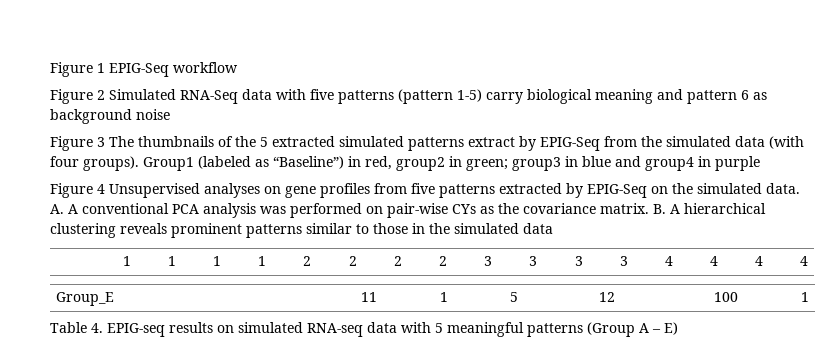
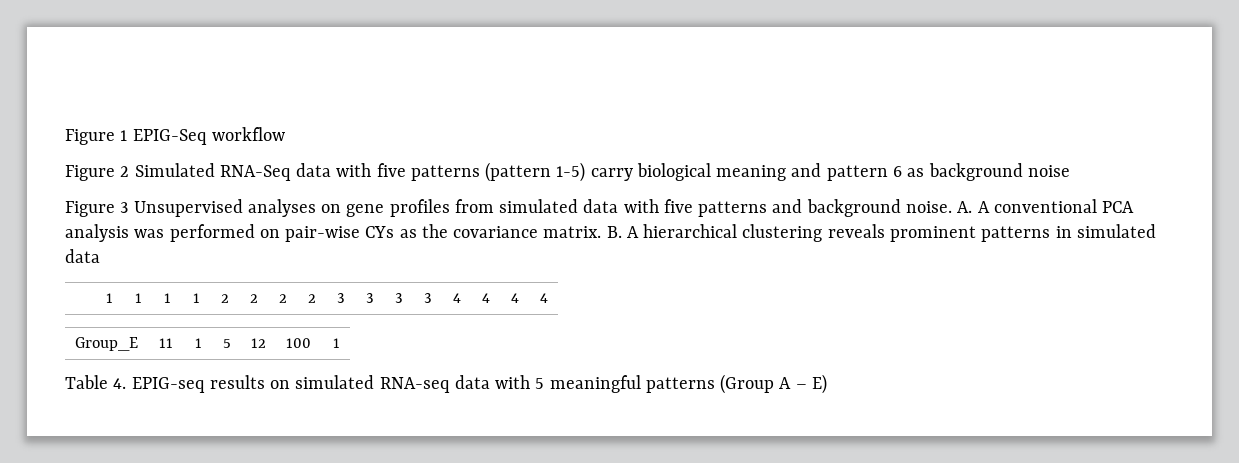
- Figure 3 The thumbnails of the 5 extracted simulated patterns extract by EPIG-Seq from the simulated data (with four groups). Group1 (labeled as “Baseline”) in red, group2 in green; group3 in blue and group4 in purple
- Figure 4 Unsupervised analyses on gene profiles from five patterns extracted by EPIG-Seq on the simulated data.
+ Figure 3 Unsupervised analyses on gene profiles from simulated data with five patterns and background noise.
- B. A hierarchical clustering reveals prominent patterns similar to those in the simulated data
+ B. A hierarchical clustering reveals prominent patterns in simulated data

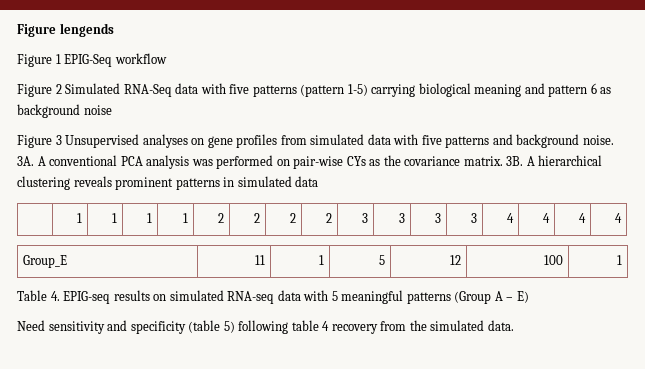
+ Figure lengends
- Figure 2 Simulated RNA-Seq data with five patterns (pattern 1-5) carry biological meaning and pattern 6 as background noise
+ Figure 2 Simulated RNA-Seq data with five patterns (pattern 1-5) carrying biological meaning and pattern 6 as background noise
- A. A conventional PCA analysis was performed on pair-wise CYs as the covariance matrix.
+ 3A. A conventional PCA analysis was performed on pair-wise CYs as the covariance matrix.
- B. A hierarchical clustering reveals prominent patterns in simulated data
+ 3B. A hierarchical clustering reveals prominent patterns in simulated data
+ Need sensitivity and specificity (table 5) following table 4 recovery from the simulated data.

